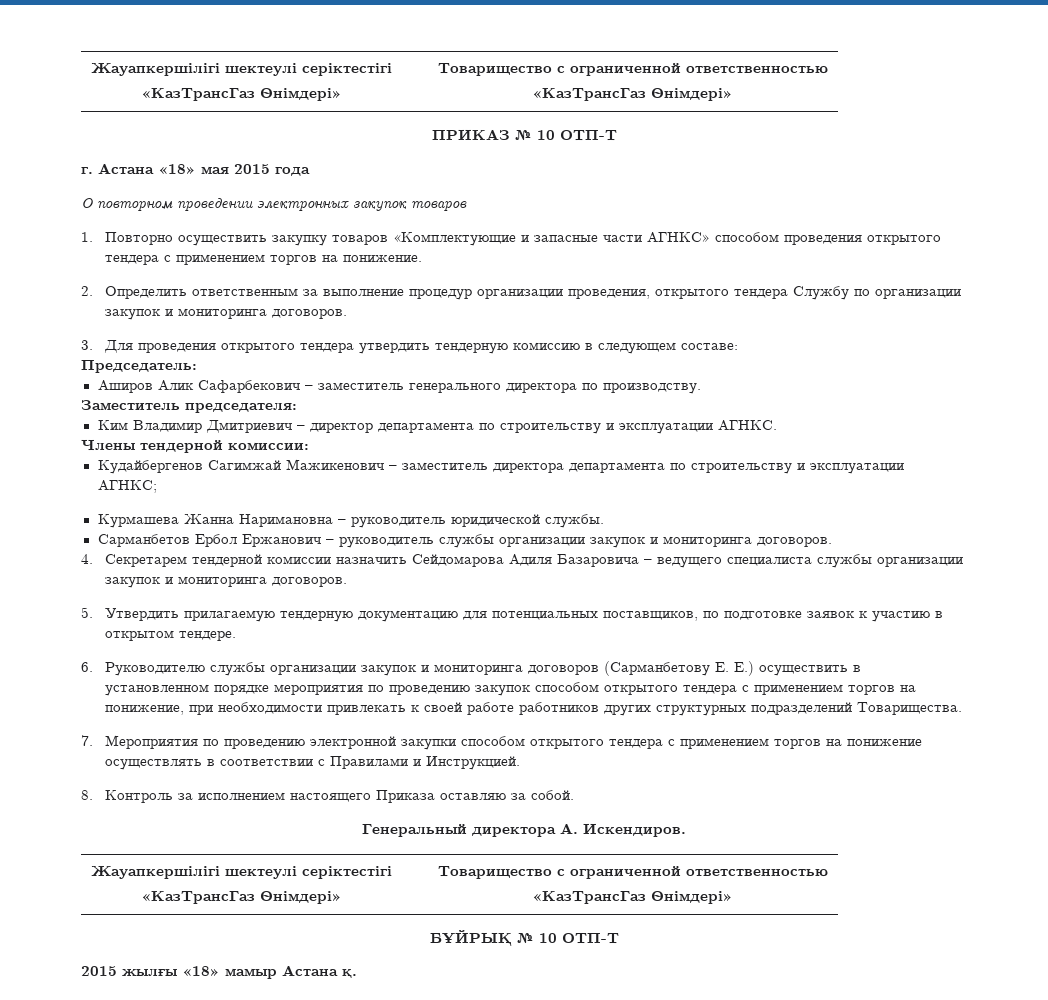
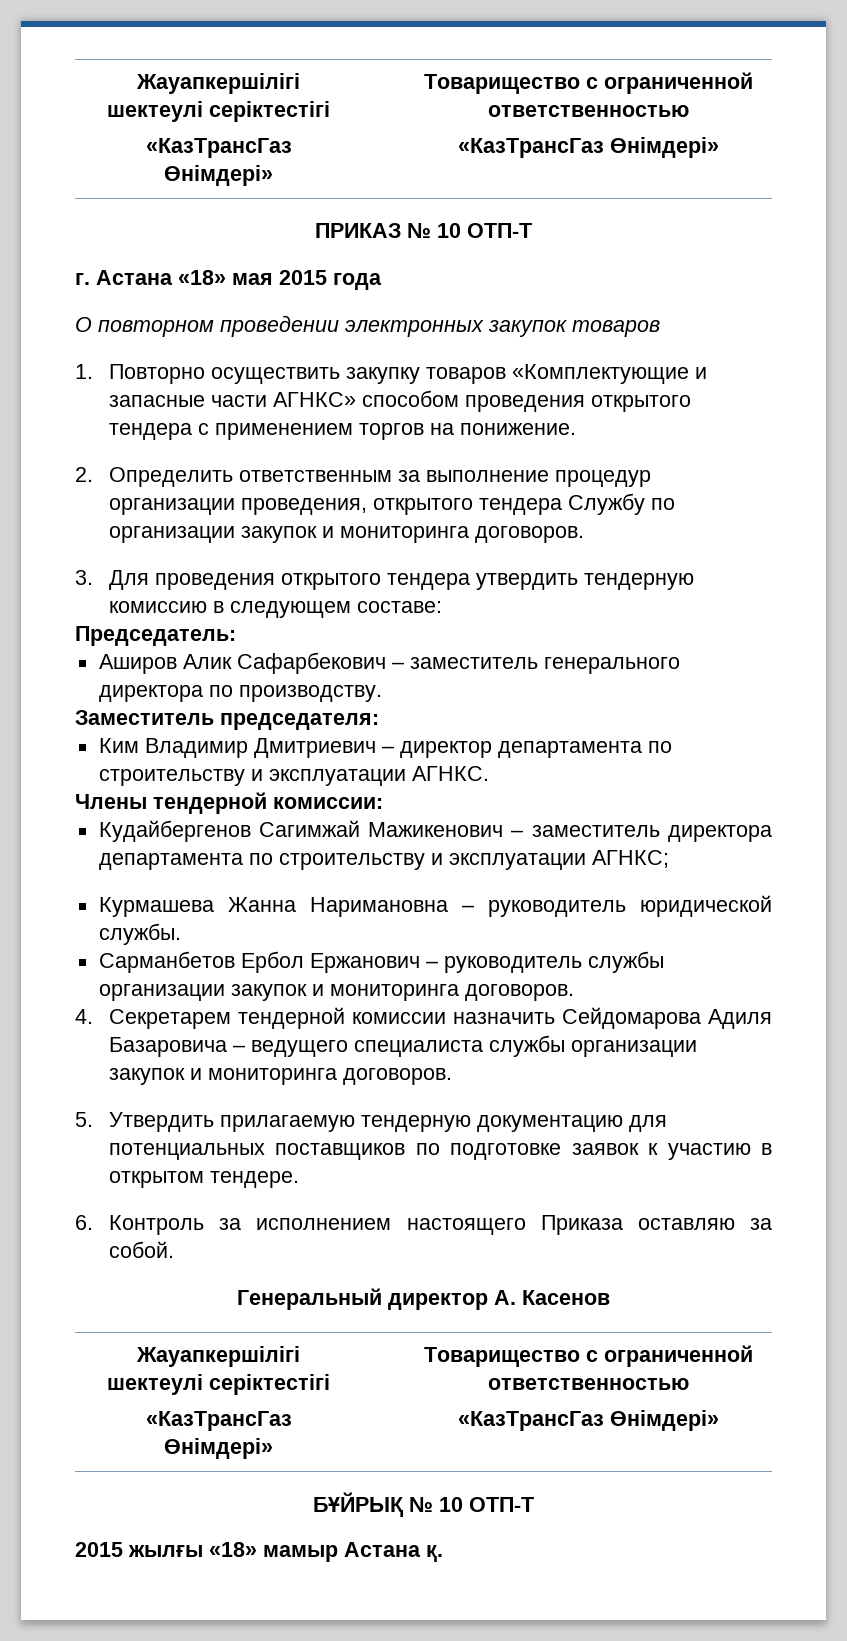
- 5. Утвердить прилагаемую тендерную документацию для потенциальных поставщиков, по подготовке заявок к участию в открытом тендере.
+ 5. Утвердить прилагаемую тендерную документацию для потенциальных поставщиков по подготовке заявок к участию в открытом тендере.
- 6. Руководителю службы организации закупок и мониторинга договоров (Сарманбетову Е. Е.) осуществить в установленном порядке мероприятия по проведению закупок способом открытого тендера с применением торгов на понижение, при необходимости привлекать к своей работе работников других структурных подразделений Товарищества.
- 7. Мероприятия по проведению электронной закупки способом открытого тендера с применением торгов на понижение осуществлять в соответствии с Правилами и Инструкцией.
- 8. Контроль за исполнением настоящего Приказа оставляю за собой.
+ 6. Контроль за исполнением настоящего Приказа оставляю за собой.
- Генеральный директора А. Искендиров.
+ Генеральный директор А. Касенов

